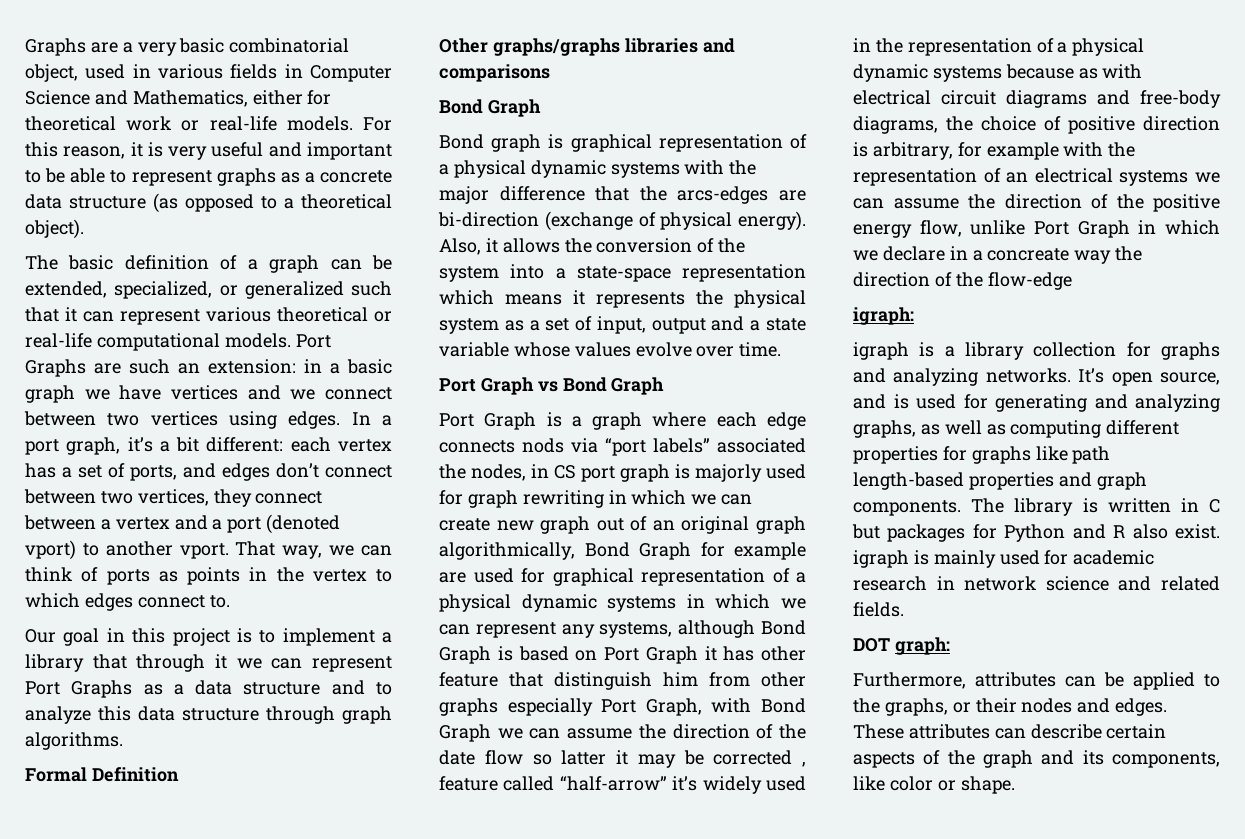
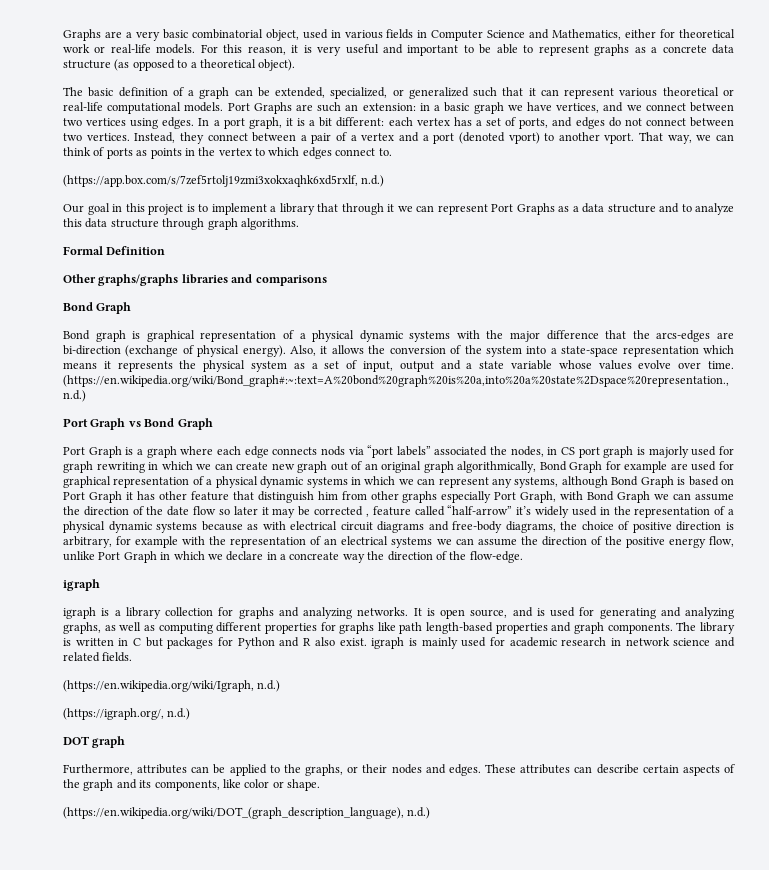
- Port Graphs are such an extension: in a basic graph we have vertices and we connect between two vertices using edges.
+ Port Graphs are such an extension: in a basic graph we have vertices, and we connect between two vertices using edges.
- In a port graph, it’s a bit different: each vertex has a set of ports, and edges don’t connect between two vertices, they connect between a vertex and a port (denoted vport) to another vport.
+ In a port graph, it is a bit different: each vertex has a set of ports, and edges do not connect between two vertices. Instead, they connect between a pair of a vertex and a port (denoted vport) to another vport.
+ (https://app.box.com/s/7zef5rtolj19zmi3xokxaqhk6xd5rxlf, n.d.)
+ (https://en.wikipedia.org/wiki/Bond_graph#:~:text=A%20bond%20graph%20is%20a,into%20a%20state%2Dspace%20representation., n.d.)
- Port Graph is a graph where each edge connects nods via “port labels” associated the nodes, in CS port graph is majorly used for graph rewriting in which we can create new graph out of an original graph algorithmically, Bond Graph for example are used for graphical representation of a physical dynamic systems in which we can represent any systems, although Bond Graph is based on Port Graph it has other feature that distinguish him from other graphs especially Port Graph, with Bond Graph we can assume the direction of the date flow so latter it may be corrected , feature called “half-arrow” it’s widely used in the representation of a physical dynamic systems because as with electrical circuit diagrams and free-body diagrams, the choice of positive direction is arbitrary, for example with the representation of an electrical systems we can assume the direction of the positive energy flow, unlike Port Graph in which we declare in a concreate way the direction of the flow-edge
- igraph:
+ Port Graph is a graph where each edge connects nods via “port labels” associated the nodes, in CS port graph is majorly used for graph rewriting in which we can create new graph out of an original graph algorithmically, Bond Graph for example are used for graphical representation of a physical dynamic systems in which we can represent any systems, although Bond Graph is based on Port Graph it has other feature that distinguish him from other graphs especially Port Graph, with Bond Graph we can assume the direction of the date flow so later it may be corrected , feature called “half-arrow” it’s widely used in the representation of a physical dynamic systems because as with electrical circuit diagrams and free-body diagrams, the choice of positive direction is arbitrary, for example with the representation of an electrical systems we can assume the direction of the positive energy flow, unlike Port Graph in which we declare in a concreate way the direction of the flow-edge.
+ igraph
- It’s open source, and is used for generating and analyzing graphs, as well as computing different properties for graphs like path length-based properties and graph components.
+ It is open source, and is used for generating and analyzing graphs, as well as computing different properties for graphs like path length-based properties and graph components.
+ (https://en.wikipedia.org/wiki/Igraph, n.d.)
+ (https://igraph.org/, n.d.)
- DOT graph:
+ DOT graph
+ (https://en.wikipedia.org/wiki/DOT_(graph_description_language), n.d.)

